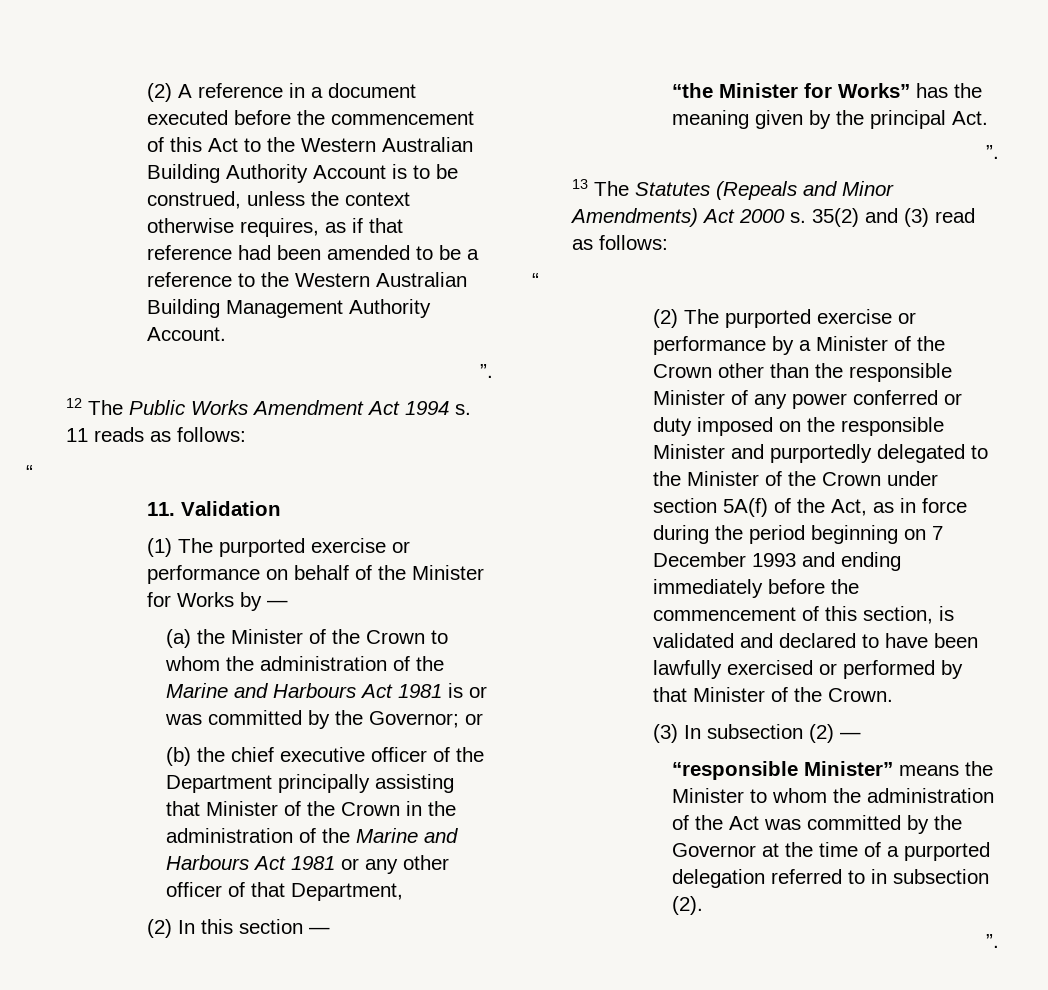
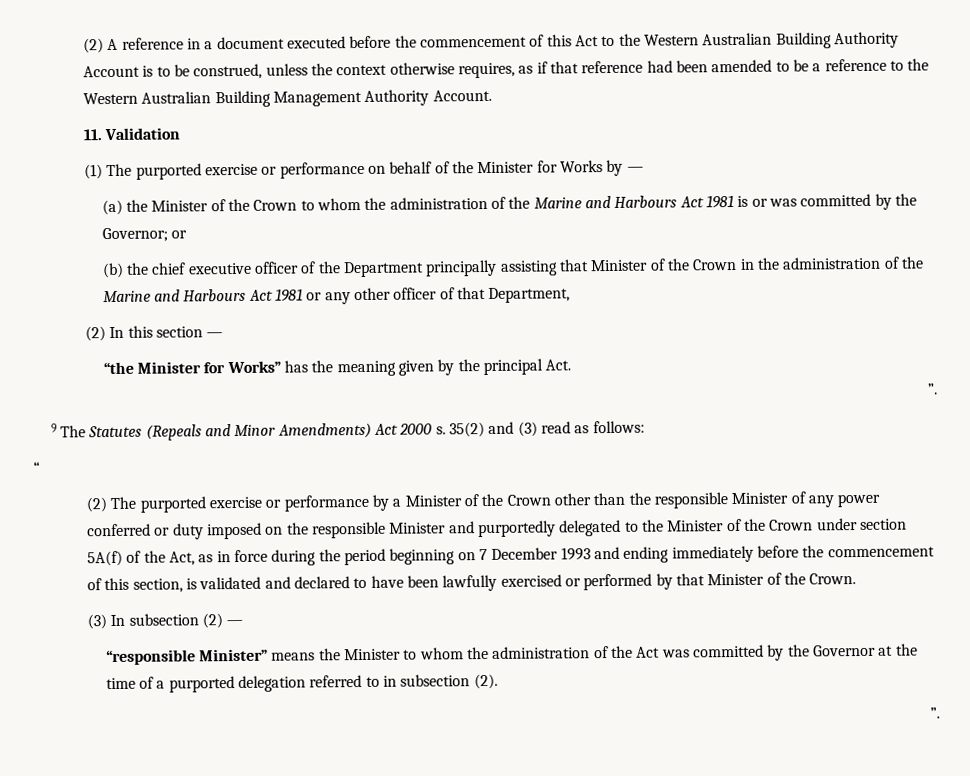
  (2) A reference in a document executed before the commencement of this Act to the Western Australian Building Authority Account is to be construed, unless the context otherwise requires, as if that reference had been amended to be a reference to the Western Australian Building Management Authority Account.
- ”.
- 12 The Public Works Amendment Act 1994 s. 11 reads as follows:
- “
- 13 The Statutes (Repeals and Minor Amendments) Act 2000 s.
+ 9 The Statutes (Repeals and Minor Amendments) Act 2000 s.

